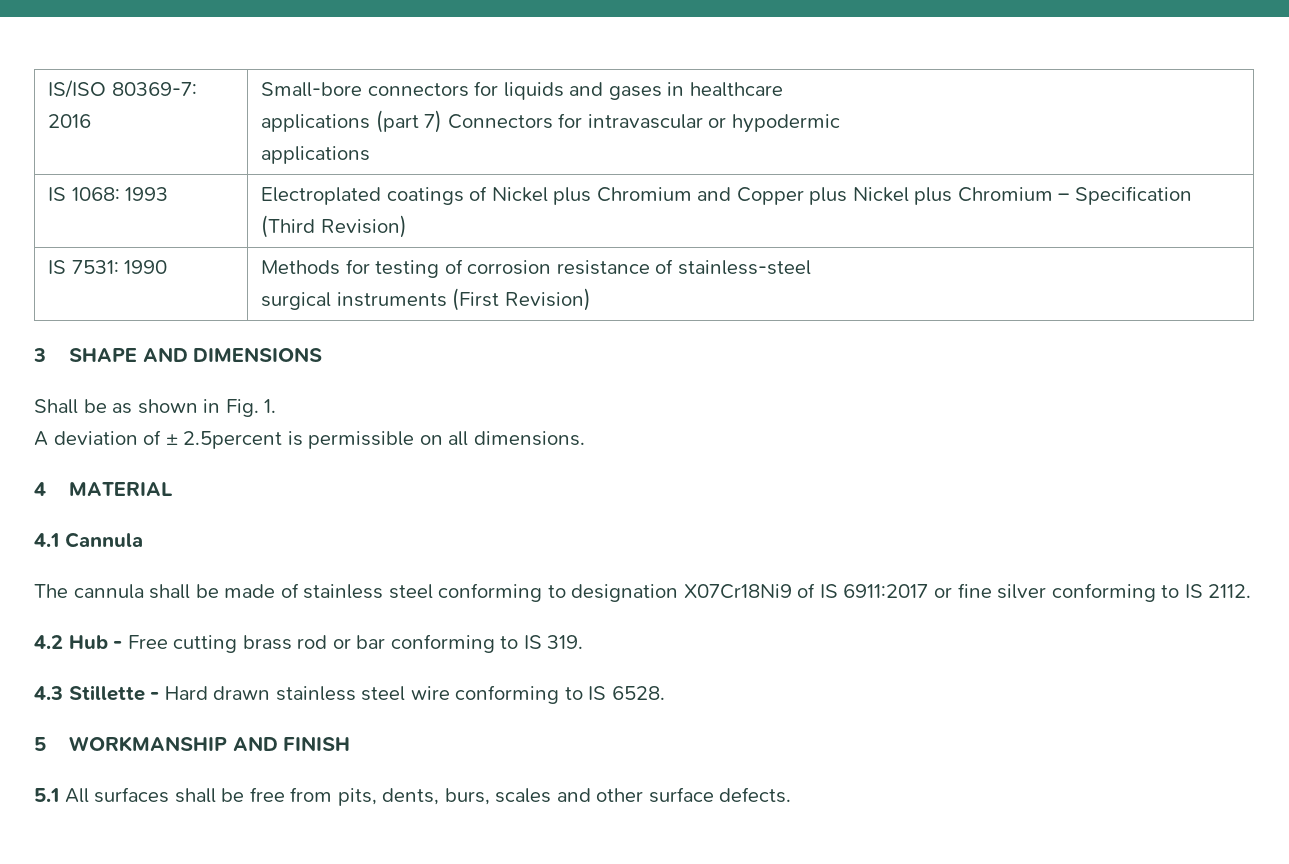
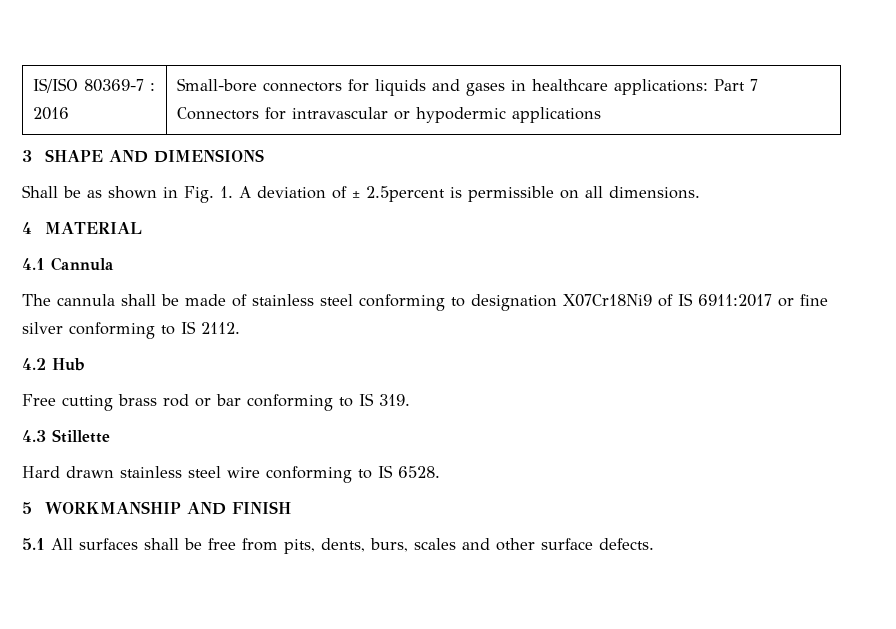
- IS/ISO 80369-7: 2016 | Small-bore connectors for liquids and gases in healthcare
- applications (part 7) Connectors for intravascular or hypodermic
- applications
- IS 1068: 1993 | Electroplated coatings of Nickel plus Chromium and Copper plus Nickel plus Chromium – Specification (Third Revision)
- IS 7531: 1990 | Methods for testing of corrosion resistance of stainless-steel
- surgical instruments (First Revision)
+ IS/ISO 80369-7 : 2016 | Small-bore connectors for liquids and gases in healthcare applications: Part 7 Connectors for intravascular or hypodermic applications
- Shall be as shown in Fig. 1.
- A deviation of ± 2.5percent is permissible on all dimensions.
+ Shall be as shown in Fig. 1. A deviation of ± 2.5percent is permissible on all dimensions.
- 4.2 Hub - Free cutting brass rod or bar conforming to IS 319.
+ 4.2 Hub
+ Free cutting brass rod or bar conforming to IS 319.
- 4.3 Stillette - Hard drawn stainless steel wire conforming to IS 6528.
+ 4.3 Stillette
+ Hard drawn stainless steel wire conforming to IS 6528.

